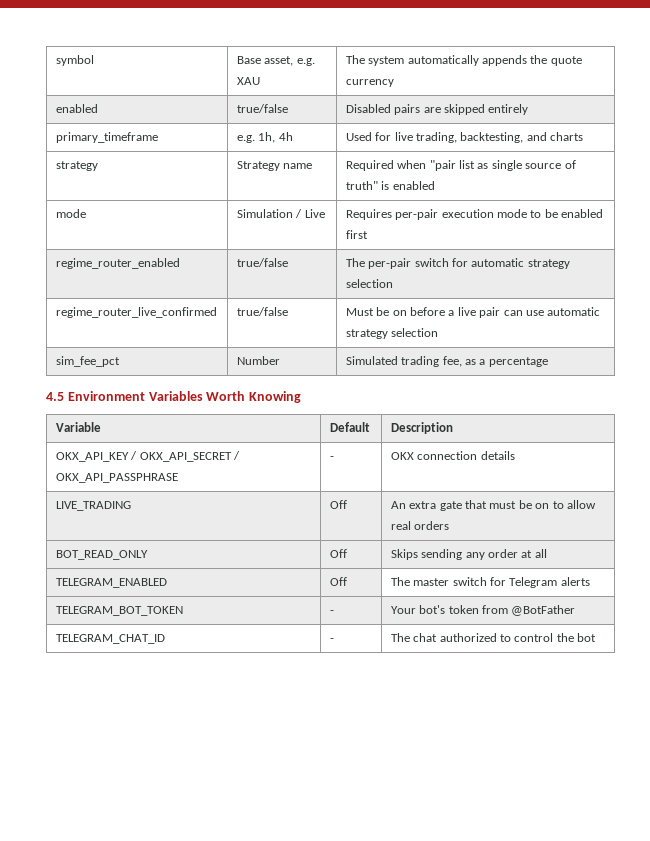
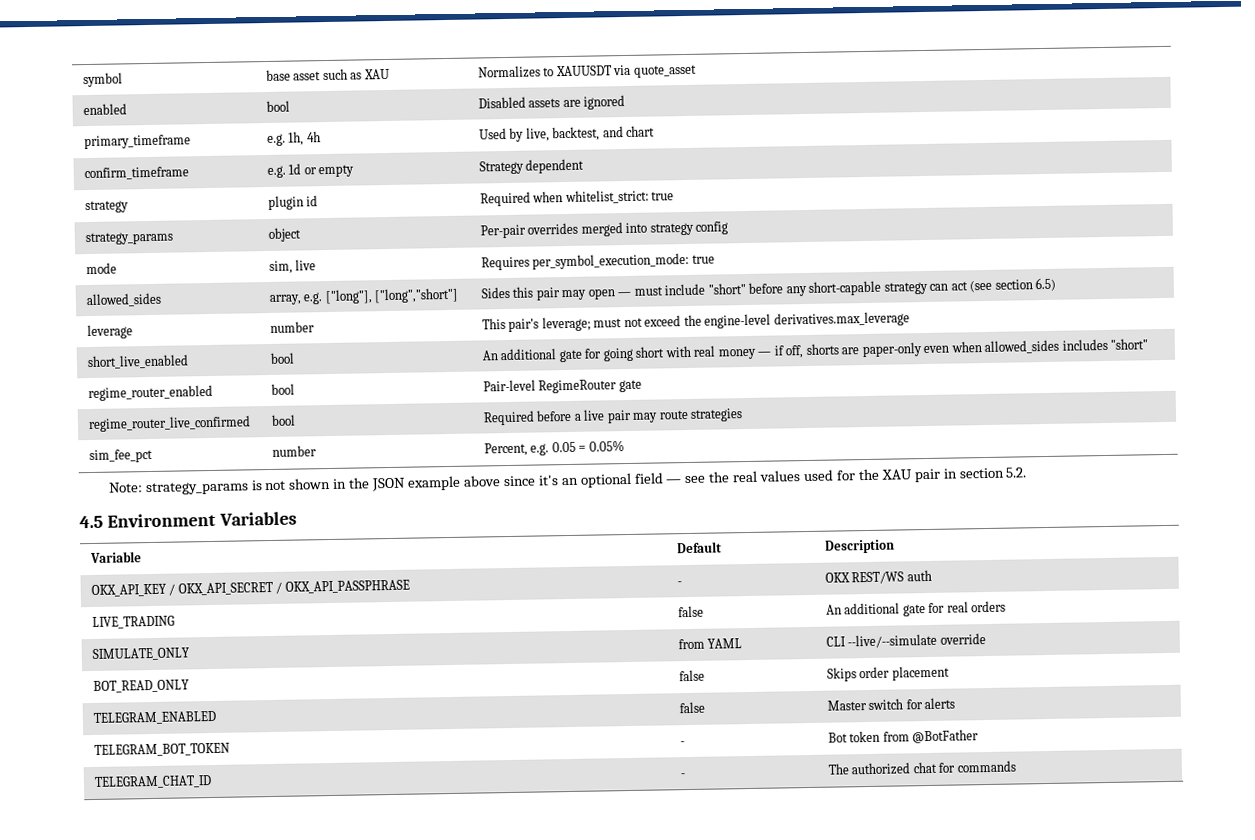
- symbol | Base asset, e.g. XAU | The system automatically appends the quote currency
+ symbol | base asset such as XAU | Normalizes to XAUUSDT via quote_asset
- enabled | true/false | Disabled pairs are skipped entirely
+ enabled | bool | Disabled assets are ignored
- primary_timeframe | e.g. 1h, 4h | Used for live trading, backtesting, and charts
+ primary_timeframe | e.g. 1h, 4h | Used by live, backtest, and chart
+ confirm_timeframe | e.g. 1d or empty | Strategy dependent
- strategy | Strategy name | Required when "pair list as single source of truth" is enabled
- mode | Simulation / Live | Requires per-pair execution mode to be enabled first
- regime_router_enabled | true/false | The per-pair switch for automatic strategy selection
- regime_router_live_confirmed | true/false | Must be on before a live pair can use automatic strategy selection
- sim_fee_pct | Number | Simulated trading fee, as a percentage
+ strategy | plugin id | Required when whitelist_strict: true
+ strategy_params | object | Per-pair overrides merged into strategy config
+ mode | sim, live | Requires per_symbol_execution_mode: true
+ allowed_sides | array, e.g. ["long"], ["long","short"] | Sides this pair may open — must include "short" before any short-capable strategy can act (see section 6.5)
+ leverage | number | This pair's leverage; must not exceed the engine-level derivatives.max_leverage
+ short_live_enabled | bool | An additional gate for going short with real money — if off, shorts are paper-only even when allowed_sides includes "short"
+ regime_router_enabled | bool | Pair-level RegimeRouter gate
+ regime_router_live_confirmed | bool | Required before a live pair may route strategies
+ sim_fee_pct | number | Percent, e.g. 0.05 = 0.05%
+ Note: strategy_params is not shown in the JSON example above since it's an optional field — see the real values used for the XAU pair in section 5.2.
- 4.5 Environment Variables Worth Knowing
+ 4.5 Environment Variables
- OKX_API_KEY / OKX_API_SECRET / OKX_API_PASSPHRASE | - | OKX connection details
+ OKX_API_KEY / OKX_API_SECRET / OKX_API_PASSPHRASE | - | OKX REST/WS auth
- LIVE_TRADING | Off | An extra gate that must be on to allow real orders
+ LIVE_TRADING | false | An additional gate for real orders
+ SIMULATE_ONLY | from YAML | CLI --live/--simulate override
- BOT_READ_ONLY | Off | Skips sending any order at all
- TELEGRAM_ENABLED | Off | The master switch for Telegram alerts
+ BOT_READ_ONLY | false | Skips order placement
+ TELEGRAM_ENABLED | false | Master switch for alerts
- TELEGRAM_BOT_TOKEN | - | Your bot's token from @BotFather
+ TELEGRAM_BOT_TOKEN | - | Bot token from @BotFather
- TELEGRAM_CHAT_ID | - | The chat authorized to control the bot
+ TELEGRAM_CHAT_ID | - | The authorized chat for commands

